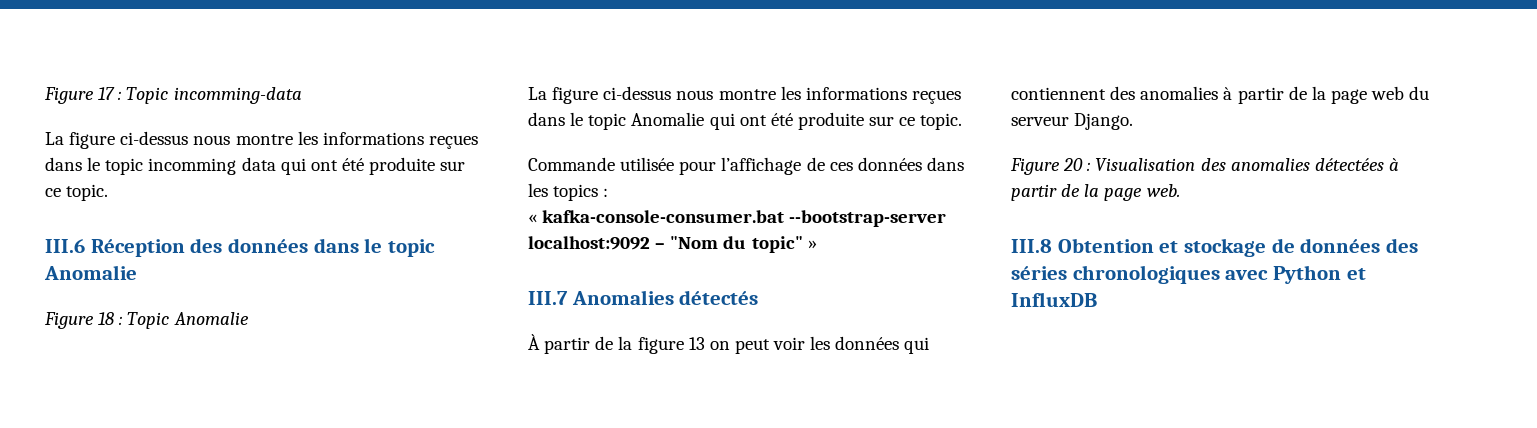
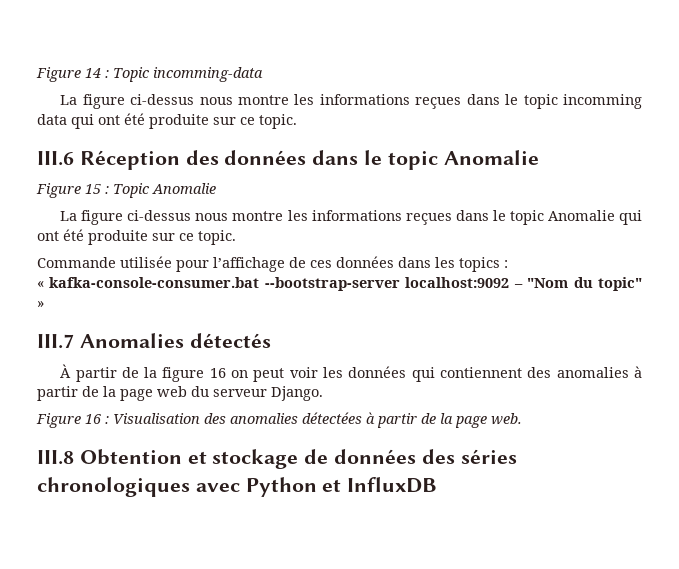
- Figure 17 : Topic incomming-data
+ Figure 14 : Topic incomming-data
- Figure 18 : Topic Anomalie
+ Figure 15 : Topic Anomalie
- À partir de la figure 13 on peut voir les données qui contiennent des anomalies à partir de la page web du serveur Django.
+ À partir de la figure 16 on peut voir les données qui contiennent des anomalies à partir de la page web du serveur Django.
- Figure 20 : Visualisation des anomalies détectées à partir de la page web.
+ Figure 16 : Visualisation des anomalies détectées à partir de la page web.

